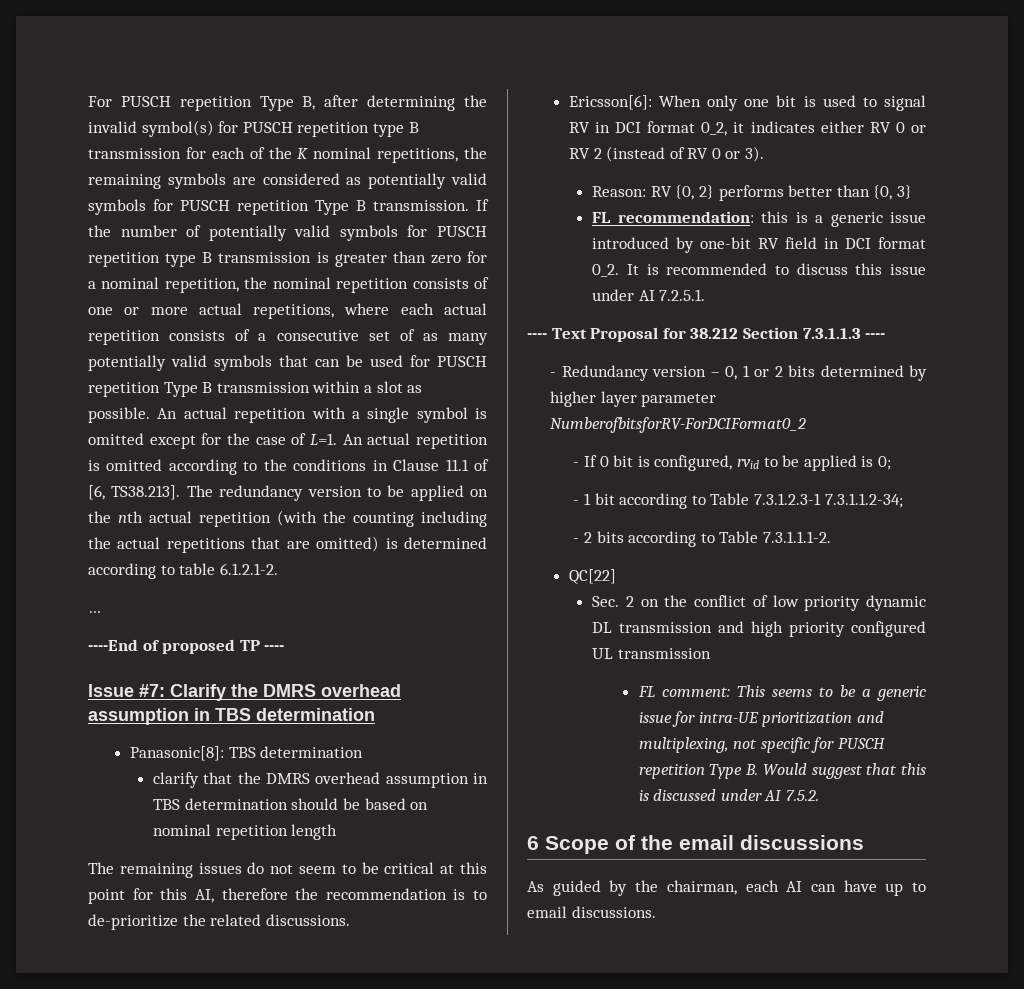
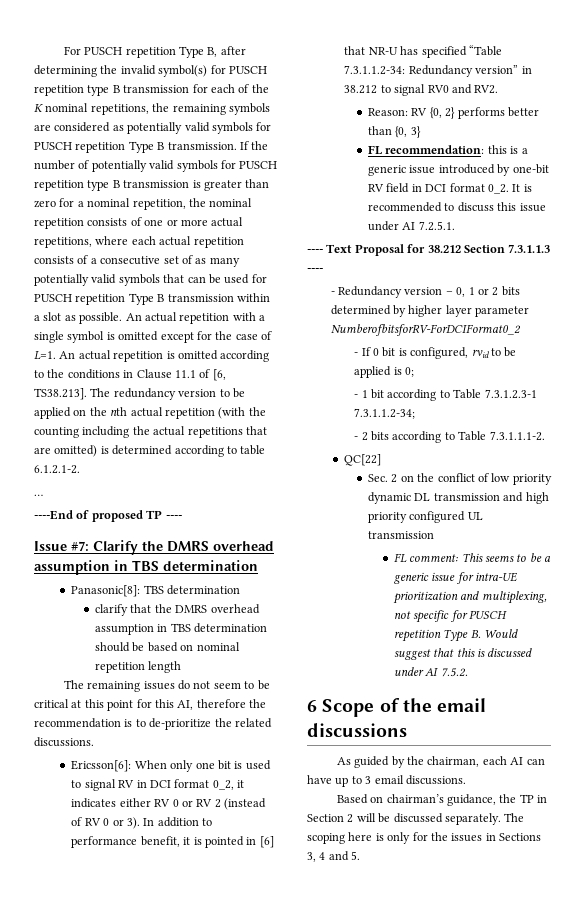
+ In addition to performance benefit, it is pointed in [6] that NR-U has specified “Table 7.3.1.1.2-34: Redundancy version” in 38.212 to signal RV0 and RV2.
- As guided by the chairman, each AI can have up to email discussions.
+ As guided by the chairman, each AI can have up to 3 email discussions.
+ Based on chairman’s guidance, the TP in Section 2 will be discussed separately. The scoping here is only for the issues in Sections 3, 4 and 5.

